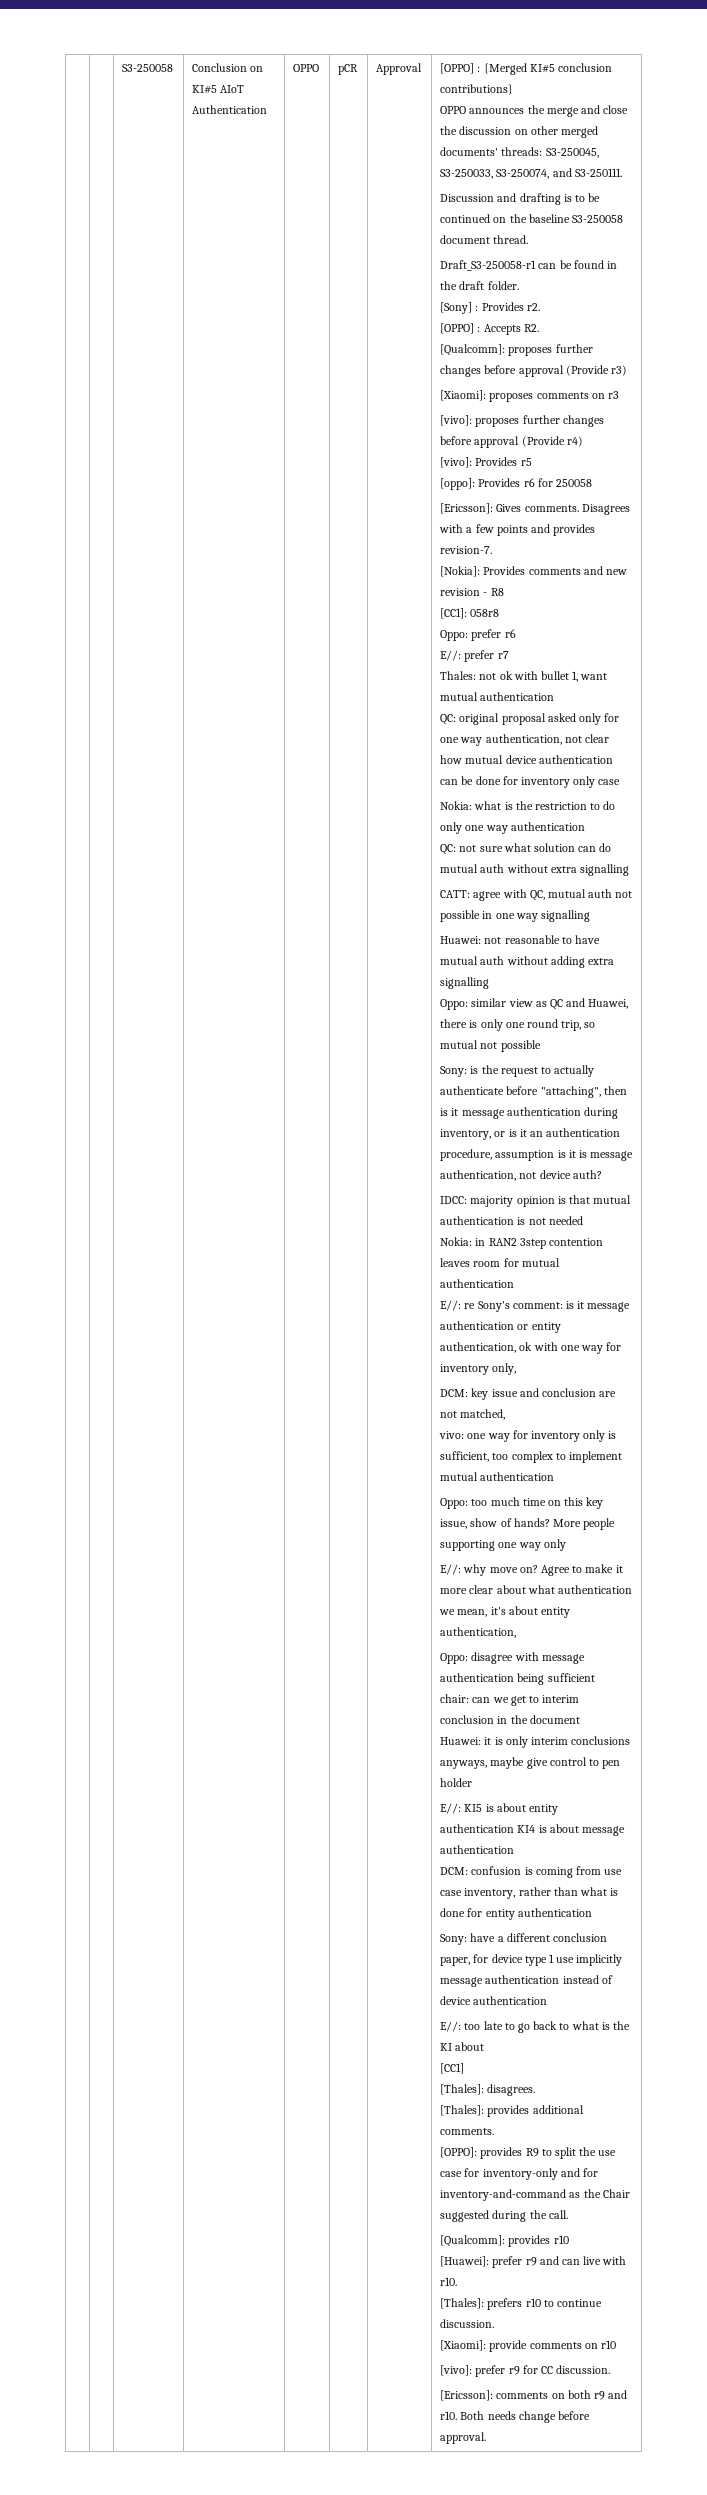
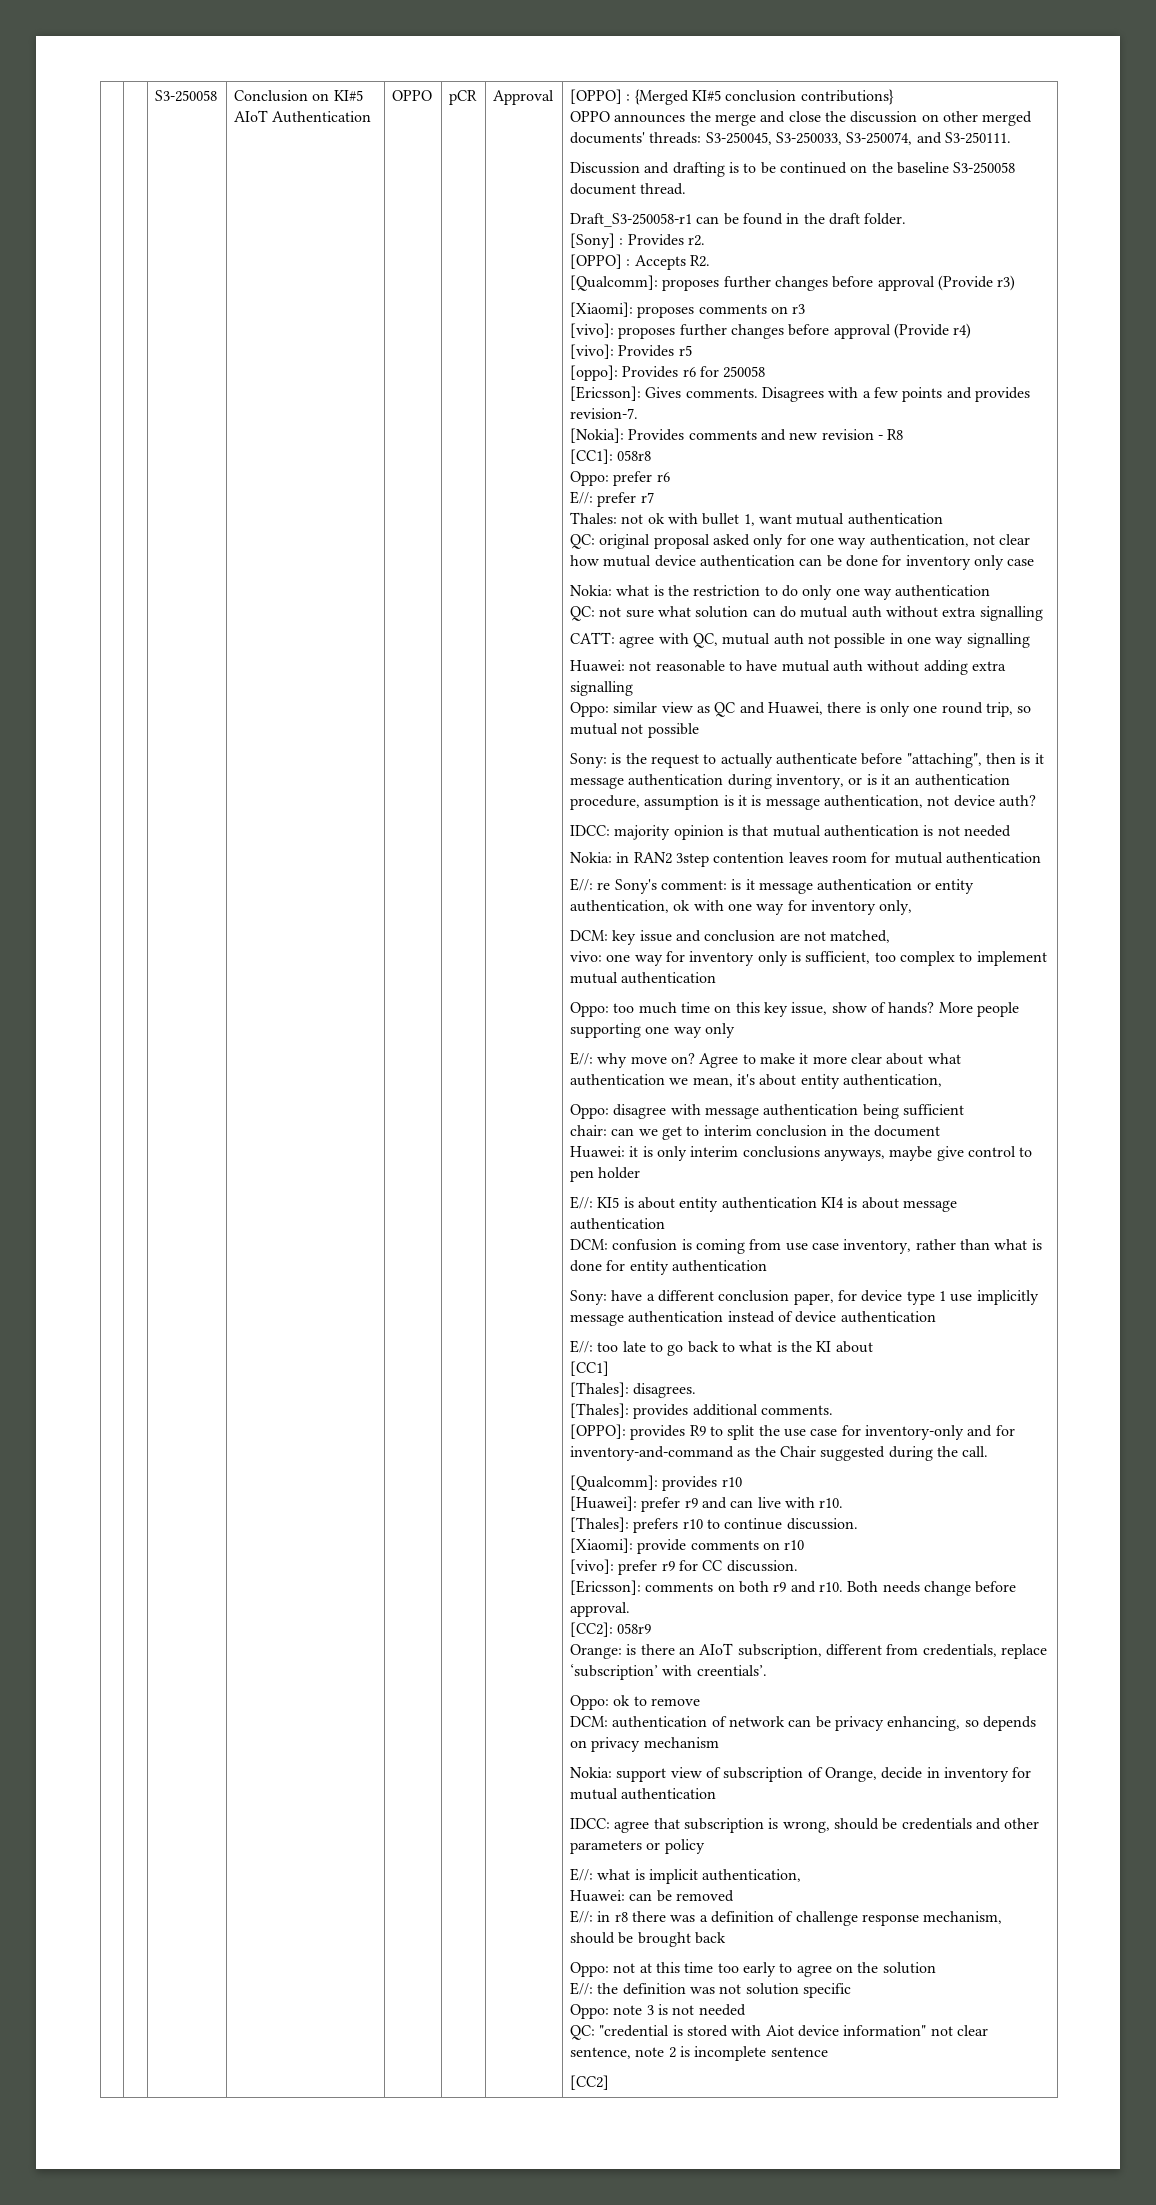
+ [CC2]: 058r9
+ Orange: is there an AIoT subscription, different from credentials, replace ‘subscription’ with creentials’.
+ Oppo: ok to remove
+ DCM: authentication of network can be privacy enhancing, so depends on privacy mechanism
+ Nokia: support view of subscription of Orange, decide in inventory for mutual authentication
+ IDCC: agree that subscription is wrong, should be credentials and other parameters or policy
+ E//: what is implicit authentication,
+ Huawei: can be removed
+ E//: in r8 there was a definition of challenge response mechanism, should be brought back
+ Oppo: not at this time too early to agree on the solution
+ E//: the definition was not solution specific
+ Oppo: note 3 is not needed
+ QC: "credential is stored with Aiot device information" not clear sentence, note 2 is incomplete sentence
+ [CC2]

